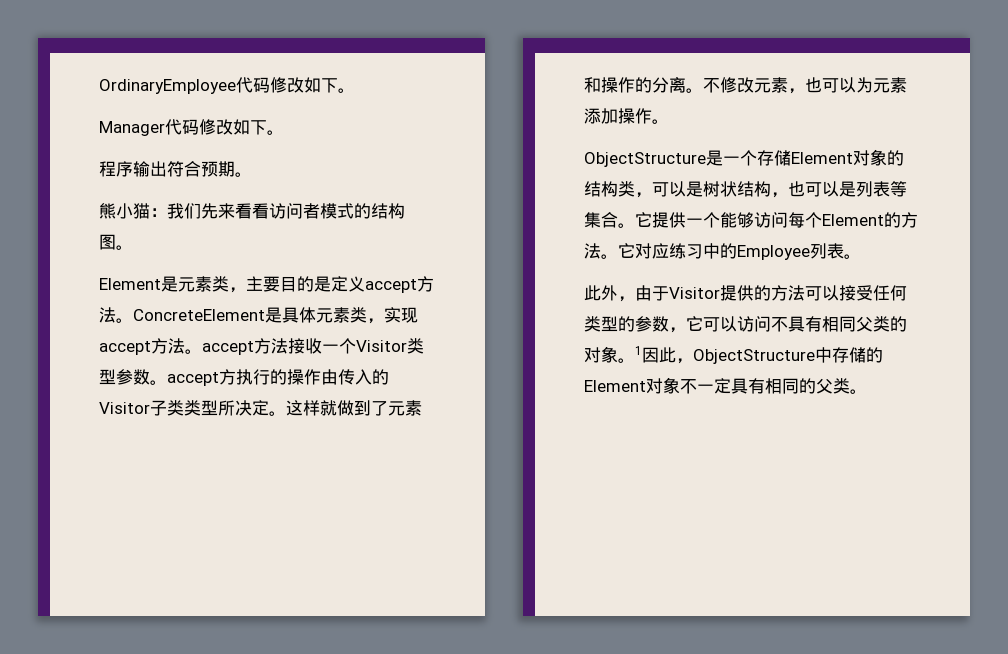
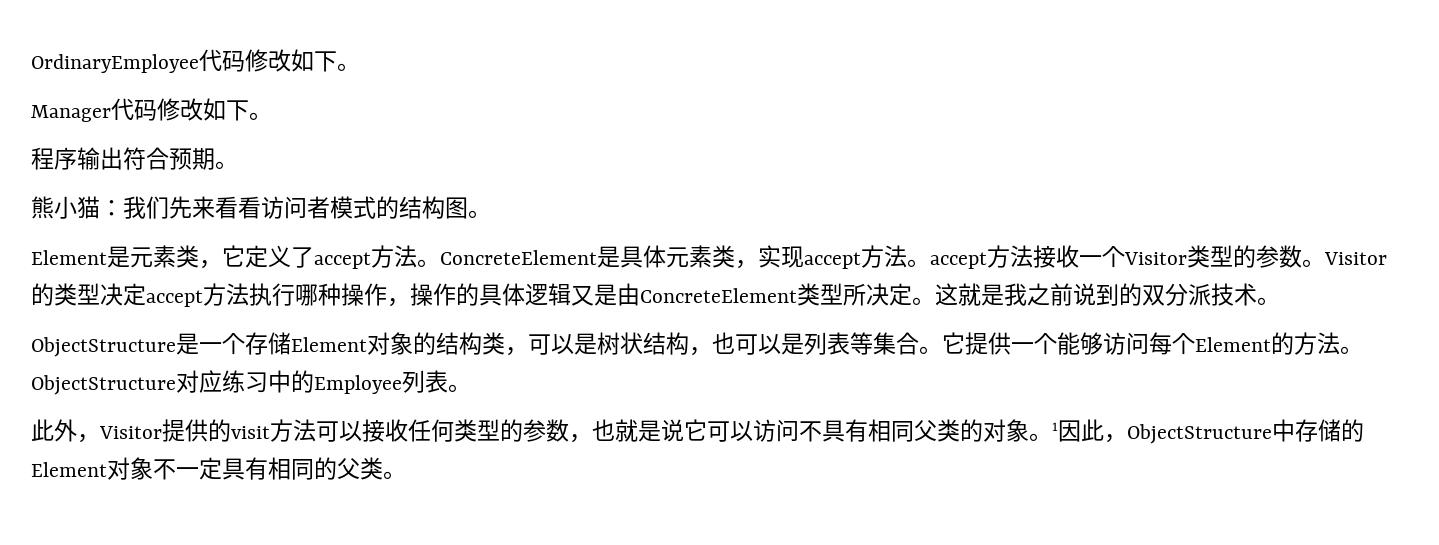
- Element是元素类，主要目的是定义accept方法。
+ Element是元素类，它定义了accept方法。
- ConcreteElement是具体元素类，实现accept方法。accept方法接收一个Visitor类型参数。accept方执行的操作由传入的Visitor子类类型所决定。这样就做到了元素和操作的分离。不修改元素，也可以为元素添加操作。
+ ConcreteElement是具体元素类，实现accept方法。accept方法接收一个Visitor类型的参数。Visitor的类型决定accept方法执行哪种操作，操作的具体逻辑又是由ConcreteElement类型所决定。这就是我之前说到的双分派技术。
- 它对应练习中的Employee列表。
+ ObjectStructure对应练习中的Employee列表。
- 此外，由于Visitor提供的方法可以接受任何类型的参数，它可以访问不具有相同父类的对象。
+ 此外，Visitor提供的visit方法可以接收任何类型的参数，也就是说它可以访问不具有相同父类的对象。

